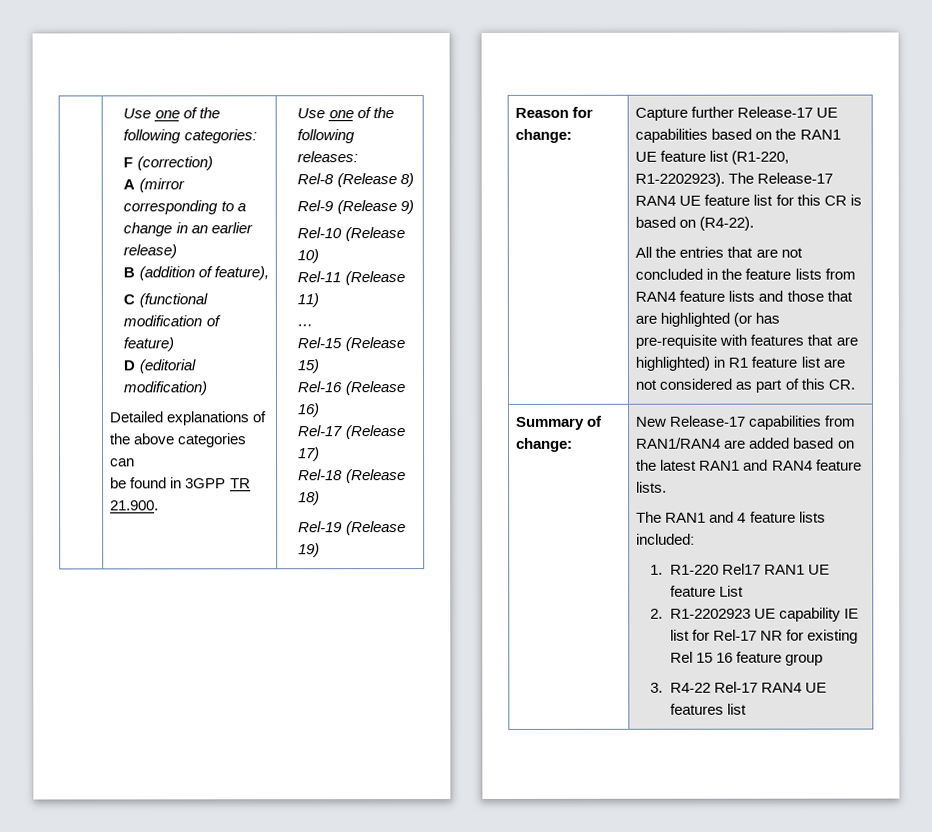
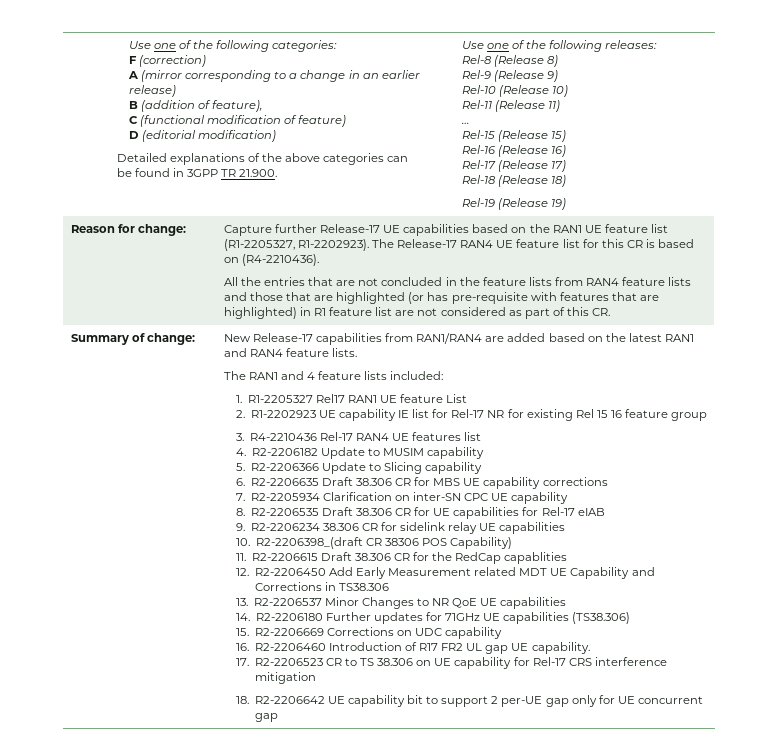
- Capture further Release-17 UE capabilities based on the RAN1 UE feature list (R1-220, R1-2202923).
+ Capture further Release-17 UE capabilities based on the RAN1 UE feature list (R1-2205327, R1-2202923).
- The Release-17 RAN4 UE feature list for this CR is based on (R4-22).
+ The Release-17 RAN4 UE feature list for this CR is based on (R4-2210436).
- 1. R1-220 Rel17 RAN1 UE feature List
+ 1. R1-2205327 Rel17 RAN1 UE feature List
- 3. R4-22 Rel-17 RAN4 UE features list
+ 3. R4-2210436 Rel-17 RAN4 UE features list
+ 4. R2-2206182 Update to MUSIM capability
+ 5. R2-2206366 Update to Slicing capability
+ 6. R2-2206635 Draft 38.306 CR for MBS UE capability corrections
+ 7. R2-2205934 Clarification on inter-SN CPC UE capability
+ 8. R2-2206535 Draft 38.306 CR for UE capabilities for Rel-17 eIAB
+ 9. R2-2206234 38.306 CR for sidelink relay UE capabilities
+ 10. R2-2206398_(draft CR 38306 POS Capability)
+ 11. R2-2206615 Draft 38.306 CR for the RedCap capablities
+ 12. R2-2206450 Add Early Measurement related MDT UE Capability and Corrections in TS38.306
+ 13. R2-2206537 Minor Changes to NR QoE UE capabilities
+ 14. R2-2206180 Further updates for 71GHz UE capabilities (TS38.306)
+ 15. R2-2206669 Corrections on UDC capability
+ 16. R2-2206460 Introduction of R17 FR2 UL gap UE capability.
+ 17. R2-2206523 CR to TS 38.306 on UE capability for Rel-17 CRS interference mitigation
+ 18. R2-2206642 UE capability bit to support 2 per-UE gap only for UE concurrent gap

